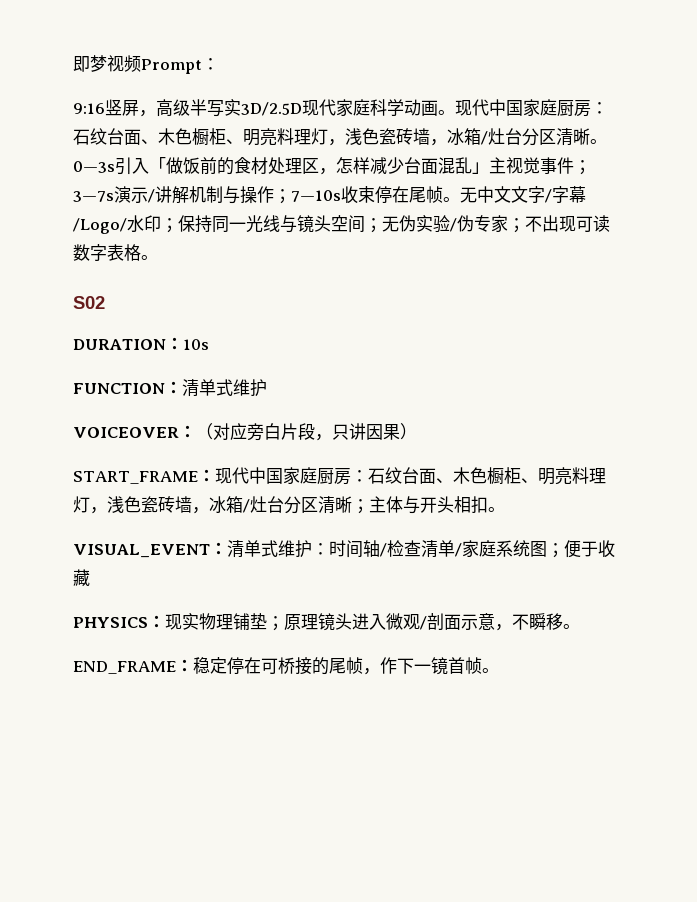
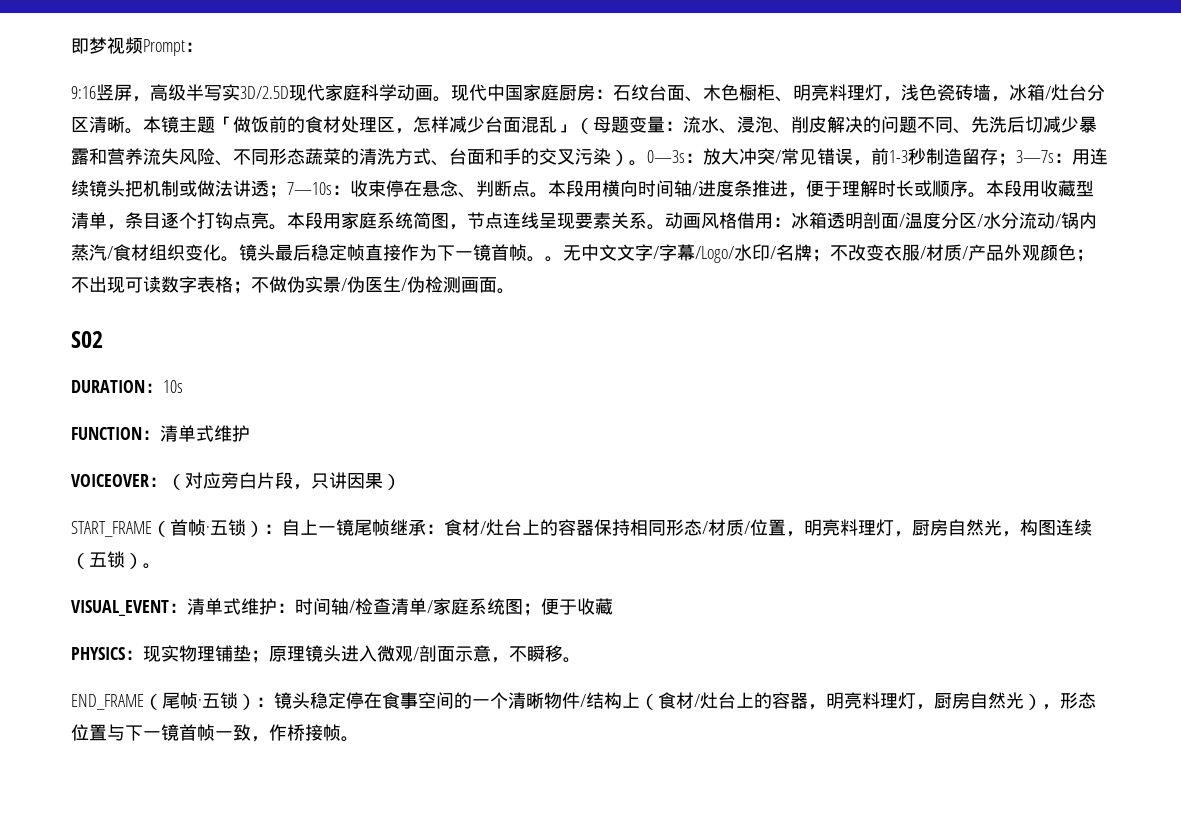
- 0—3s引入「做饭前的食材处理区，怎样减少台面混乱」主视觉事件；3—7s演示/讲解机制与操作；7—10s收束停在尾帧。
+ 本镜主题「做饭前的食材处理区，怎样减少台面混乱」（母题变量：流水、浸泡、削皮解决的问题不同、先洗后切减少暴露和营养流失风险、不同形态蔬菜的清洗方式、台面和手的交叉污染）。0—3s：放大冲突/常见错误，前1-3秒制造留存；3—7s：用连续镜头把机制或做法讲透；7—10s：收束停在悬念、判断点。本段用横向时间轴/进度条推进，便于理解时长或顺序。本段用收藏型清单，条目逐个打钩点亮。本段用家庭系统简图，节点连线呈现要素关系。动画风格借用：冰箱透明剖面/温度分区/水分流动/锅内蒸汽/食材组织变化。镜头最后稳定帧直接作为下一镜首帧。。
- 无中文文字/字幕/Logo/水印；保持同一光线与镜头空间；无伪实验/伪专家；不出现可读数字表格。
+ 无中文文字/字幕/Logo/水印/名牌；不改变衣服/材质/产品外观颜色；不出现可读数字表格；不做伪实景/伪医生/伪检测画面。
- START_FRAME：现代中国家庭厨房：石纹台面、木色橱柜、明亮料理灯，浅色瓷砖墙，冰箱/灶台分区清晰；主体与开头相扣。
+ START_FRAME（首帧·五锁）：自上一镜尾帧继承：食材/灶台上的容器保持相同形态/材质/位置，明亮料理灯，厨房自然光，构图连续（五锁）。
- END_FRAME：稳定停在可桥接的尾帧，作下一镜首帧。
+ END_FRAME（尾帧·五锁）：镜头稳定停在食事空间的一个清晰物件/结构上（食材/灶台上的容器，明亮料理灯，厨房自然光），形态位置与下一镜首帧一致，作桥接帧。

